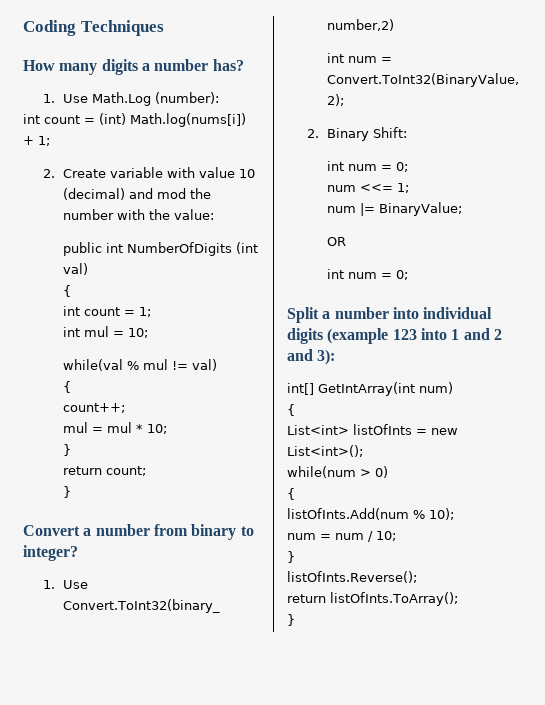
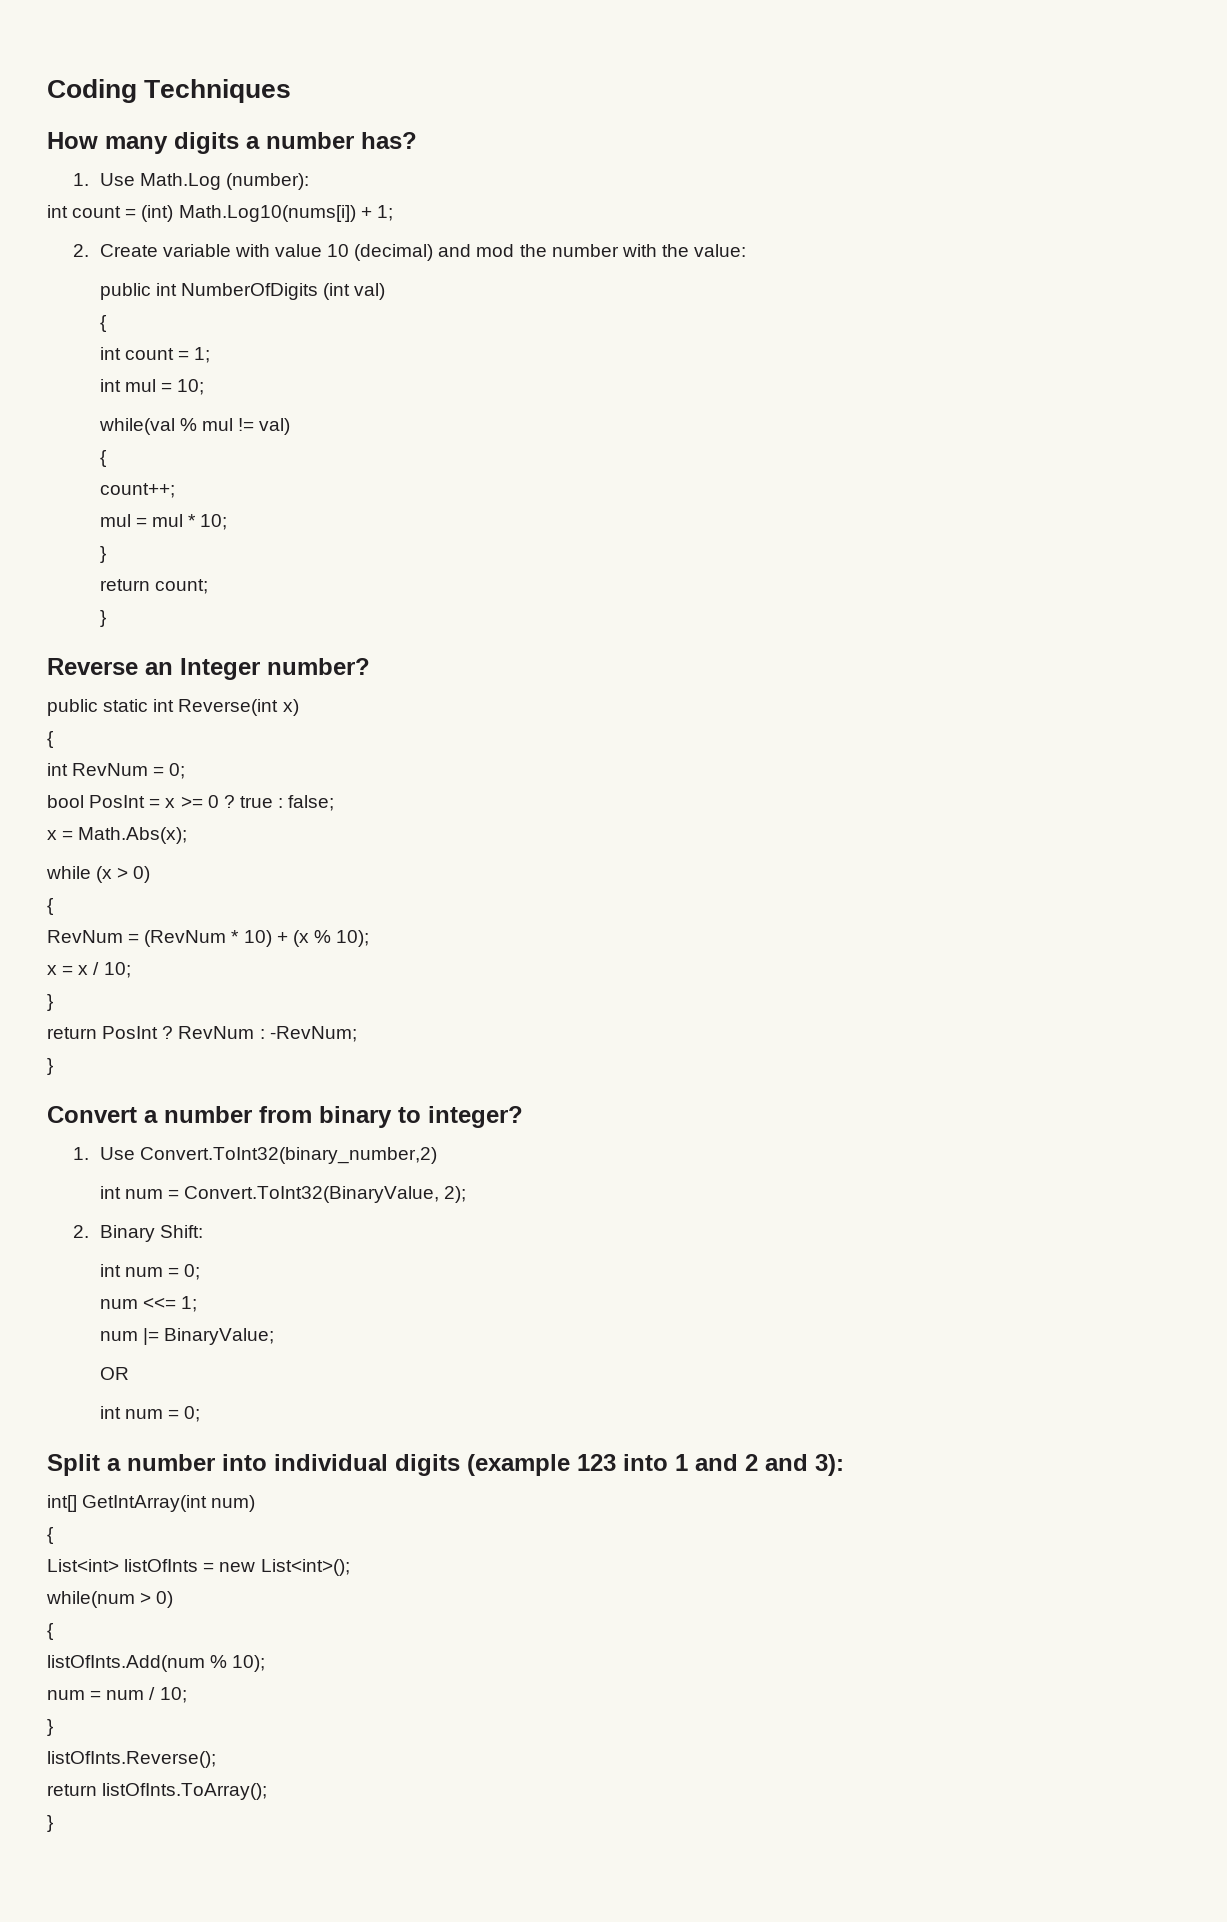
- int count = (int) Math.log(nums[i]) + 1;
+ int count = (int) Math.Log10(nums[i]) + 1;
+ Reverse an Integer number?
+ public static int Reverse(int x)
+ {
+ int RevNum = 0;
+ bool PosInt = x >= 0 ? true : false;
+ x = Math.Abs(x);
+ while (x > 0)
+ {
+ RevNum = (RevNum * 10) + (x % 10);
+ x = x / 10;
+ }
+ return PosInt ? RevNum : -RevNum;
+ }

